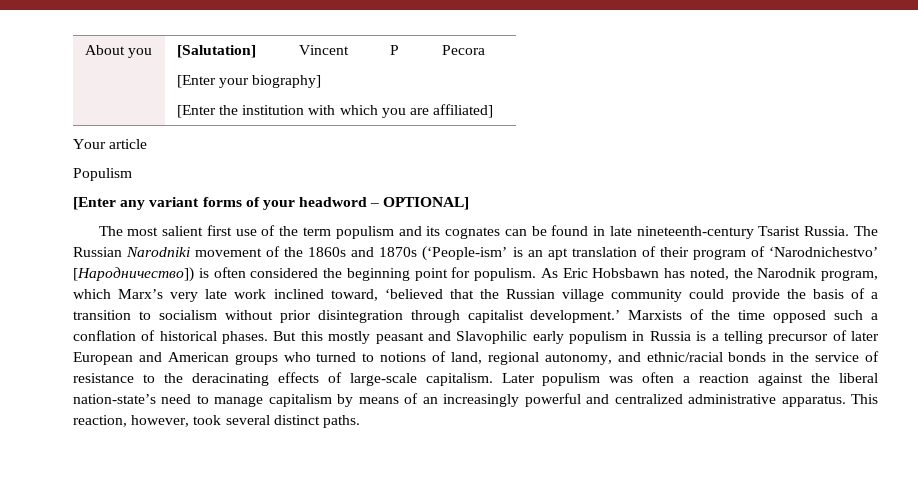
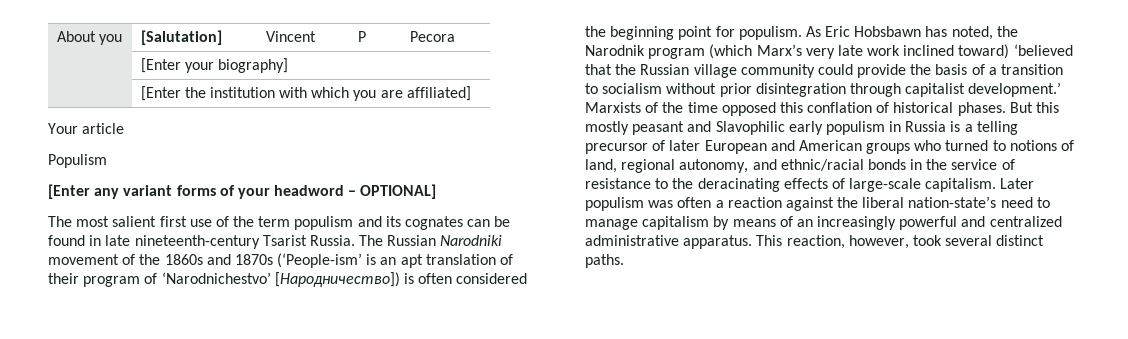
- As Eric Hobsbawn has noted, the Narodnik program, which Marx’s very late work inclined toward, ‘believed that the Russian village community could provide the basis of a transition to socialism without prior disintegration through capitalist development.’
+ As Eric Hobsbawn has noted, the Narodnik program (which Marx’s very late work inclined toward) ‘believed that the Russian village community could provide the basis of a transition to socialism without prior disintegration through capitalist development.’
- Marxists of the time opposed such a conflation of historical phases.
+ Marxists of the time opposed this conflation of historical phases.

